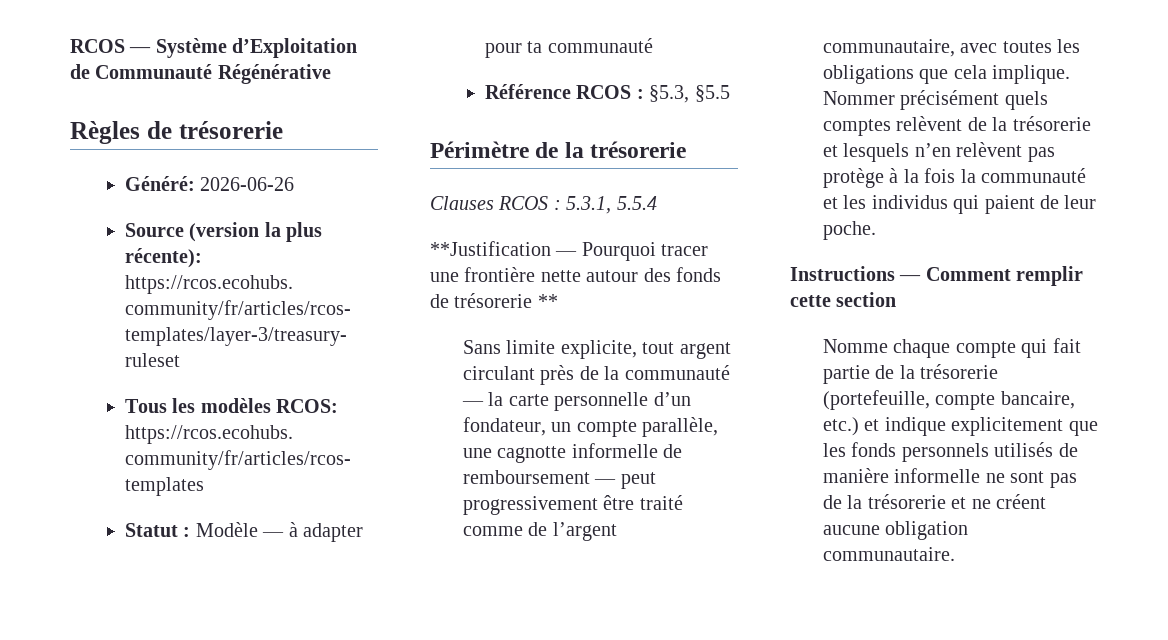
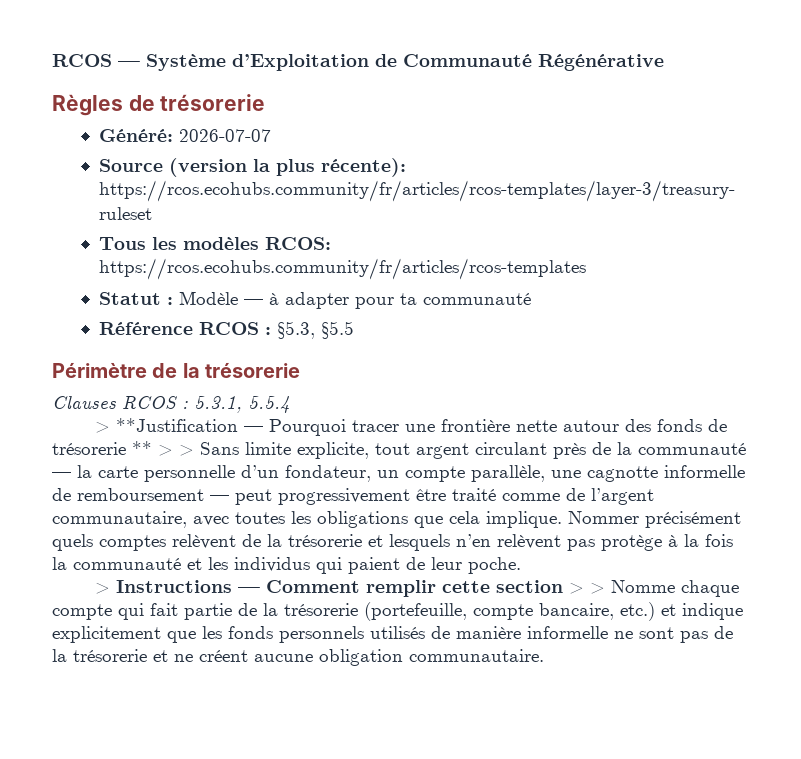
- Généré: 2026-06-26
+ Généré: 2026-07-07
- **Justification — Pourquoi tracer une frontière nette autour des fonds de trésorerie **
- Sans limite explicite, tout argent circulant près de la communauté — la carte personnelle d’un fondateur, un compte parallèle, une cagnotte informelle de remboursement — peut progressivement être traité comme de l’argent communautaire, avec toutes les obligations que cela implique.
+ > **Justification — Pourquoi tracer une frontière nette autour des fonds de trésorerie ** > > Sans limite explicite, tout argent circulant près de la communauté — la carte personnelle d’un fondateur, un compte parallèle, une cagnotte informelle de remboursement — peut progressivement être traité comme de l’argent communautaire, avec toutes les obligations que cela implique.
- Instructions — Comment remplir cette section
- Nomme chaque compte qui fait partie de la trésorerie (portefeuille, compte bancaire, etc.) et indique explicitement que les fonds personnels utilisés de manière informelle ne sont pas de la trésorerie et ne créent aucune obligation communautaire.
+ > Instructions — Comment remplir cette section > > Nomme chaque compte qui fait partie de la trésorerie (portefeuille, compte bancaire, etc.) et indique explicitement que les fonds personnels utilisés de manière informelle ne sont pas de la trésorerie et ne créent aucune obligation communautaire.

